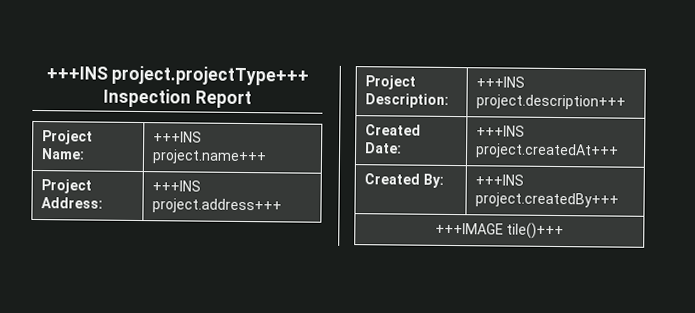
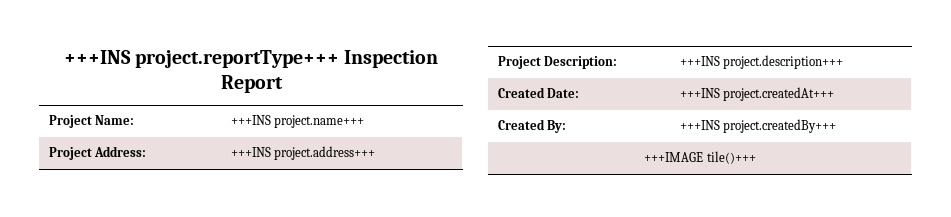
- +++INS project.projectType+++ Inspection Report
+ +++INS project.reportType+++ Inspection Report

